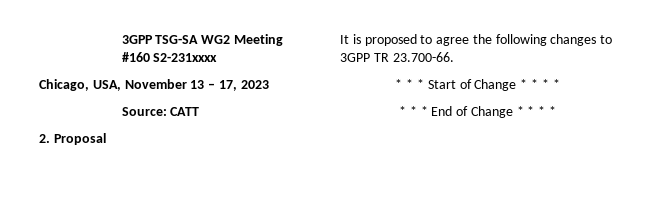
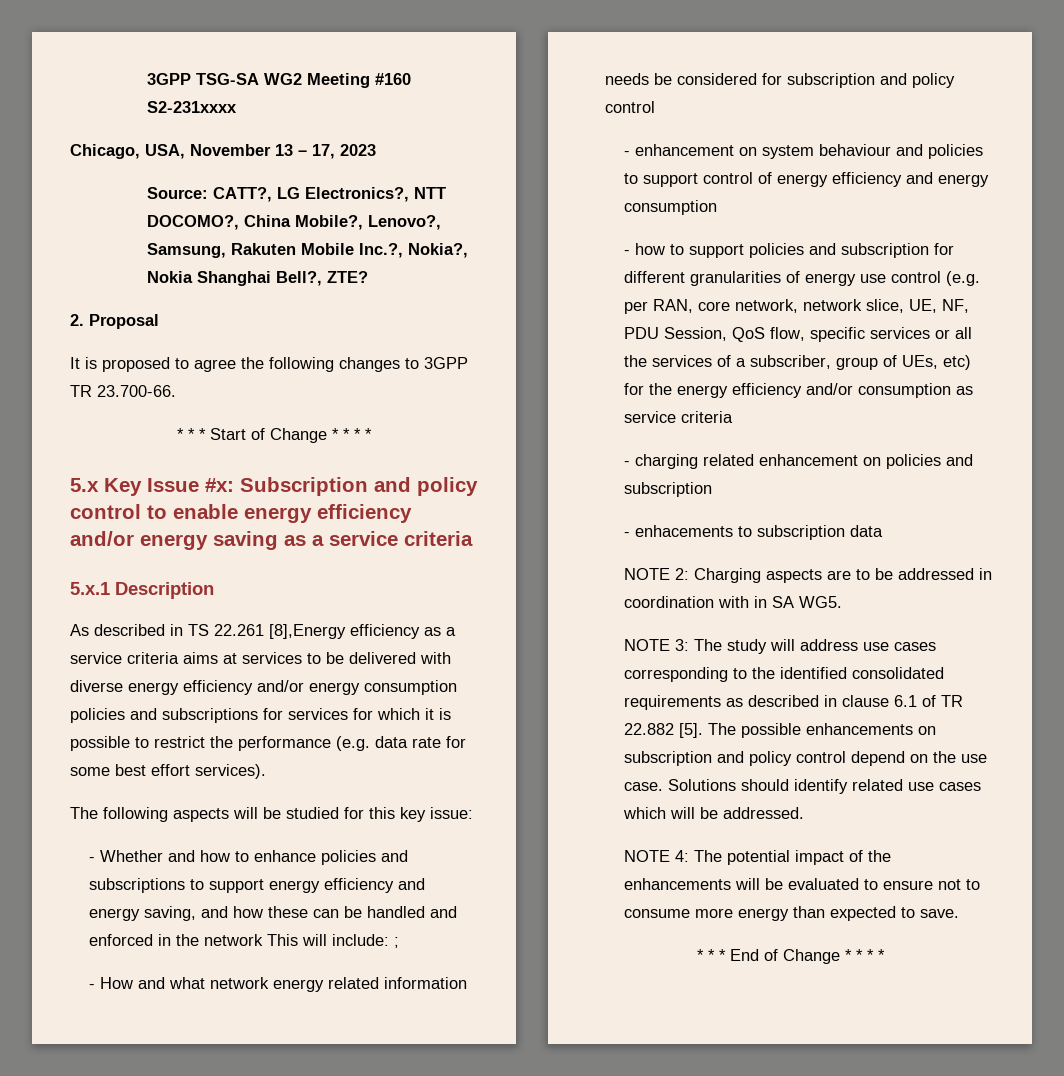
- Source: CATT
+ Source: CATT?, LG Electronics?, NTT DOCOMO?, China Mobile?, Lenovo?, Samsung, Rakuten Mobile Inc.?, Nokia?, Nokia Shanghai Bell?, ZTE?
+ 5.x Key Issue #x: Subscription and policy control to enable energy efficiency and/or energy saving as a service criteria
+ 5.x.1 Description
+ As described in TS 22.261 [8],Energy efficiency as a service criteria aims at services to be delivered with diverse energy efficiency and/or energy consumption policies and subscriptions for services for which it is possible to restrict the performance (e.g. data rate for some best effort services).
+ The following aspects will be studied for this key issue:
+ - Whether and how to enhance policies and subscriptions to support energy efficiency and energy saving, and how these can be handled and enforced in the network This will include: ;
+ - How and what network energy related information needs be considered for subscription and policy control
+ - enhancement on system behaviour and policies to support control of energy efficiency and energy consumption
+ - how to support policies and subscription for different granularities of energy use control (e.g. per RAN, core network, network slice, UE, NF, PDU Session, QoS flow, specific services or all the services of a subscriber, group of UEs, etc) for the energy efficiency and/or consumption as service criteria
+ - charging related enhancement on policies and subscription
+ - enhacements to subscription data
+ NOTE 2: Charging aspects are to be addressed in coordination with in SA WG5.
+ NOTE 3: The study will address use cases corresponding to the identified consolidated requirements as described in clause 6.1 of TR 22.882 [5]. The possible enhancements on subscription and policy control depend on the use case. Solutions should identify related use cases which will be addressed.
+ NOTE 4: The potential impact of the enhancements will be evaluated to ensure not to consume more energy than expected to save.

